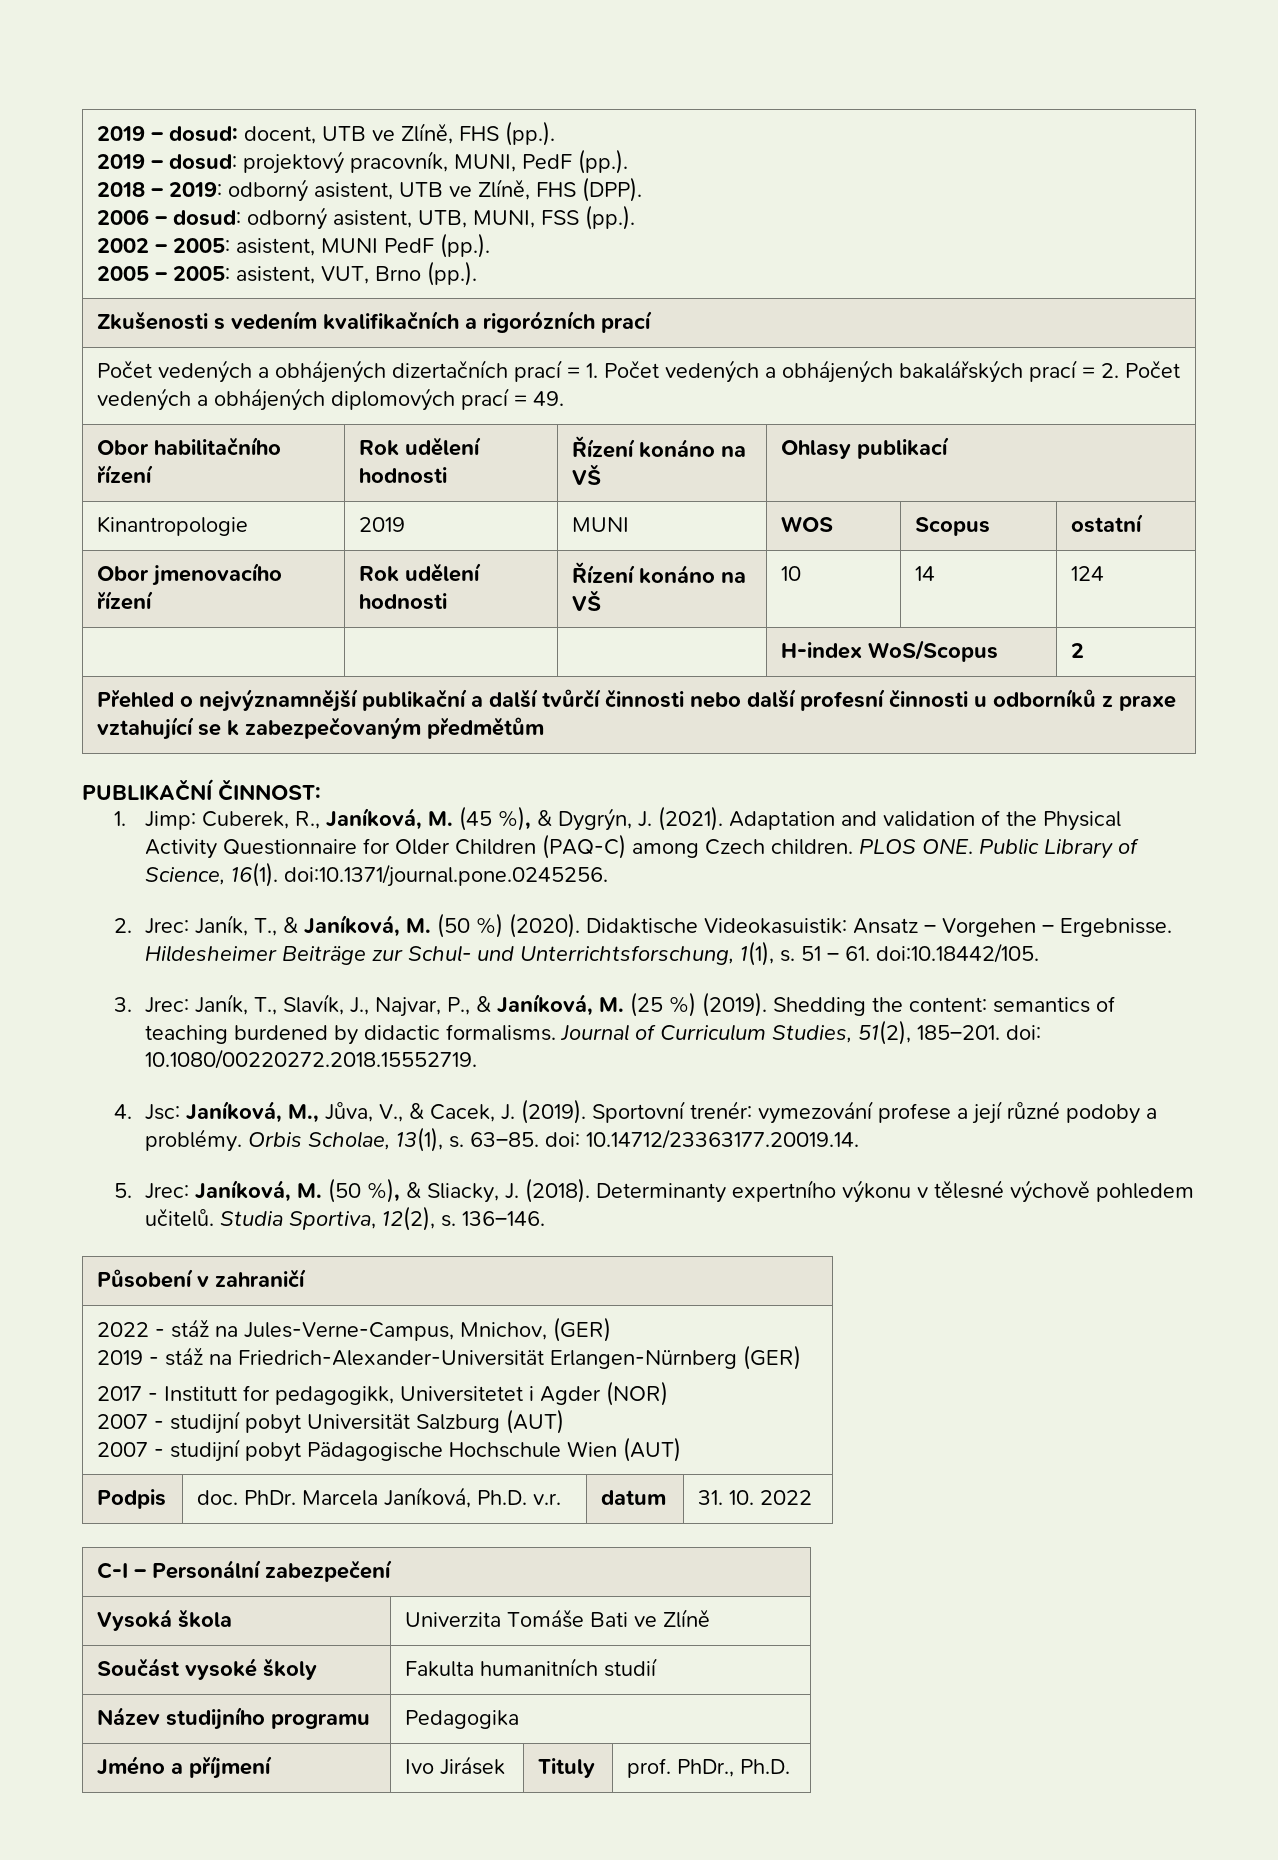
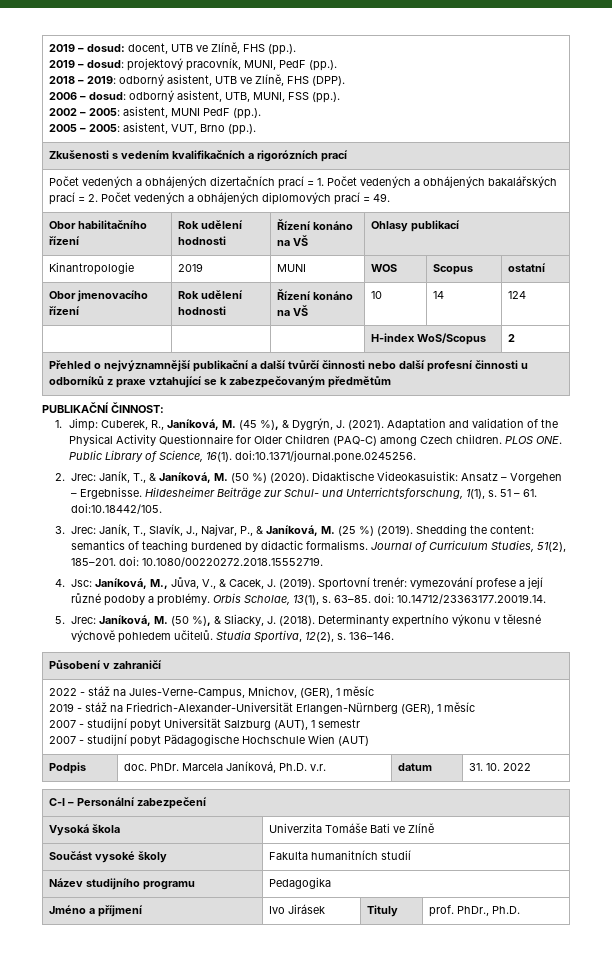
- 2022 - stáž na Jules-Verne-Campus, Mnichov, (GER)
- 2019 - stáž na Friedrich-Alexander-Universität Erlangen-Nürnberg (GER)
- 2017 - Institutt for pedagogikk, Universitetet i Agder (NOR)
- 2007 - studijní pobyt Universität Salzburg (AUT)
+ 2022 - stáž na Jules-Verne-Campus, Mnichov, (GER), 1 měsíc
+ 2019 - stáž na Friedrich-Alexander-Universität Erlangen-Nürnberg (GER), 1 měsíc
+ 2007 - studijní pobyt Universität Salzburg (AUT), 1 semestr

